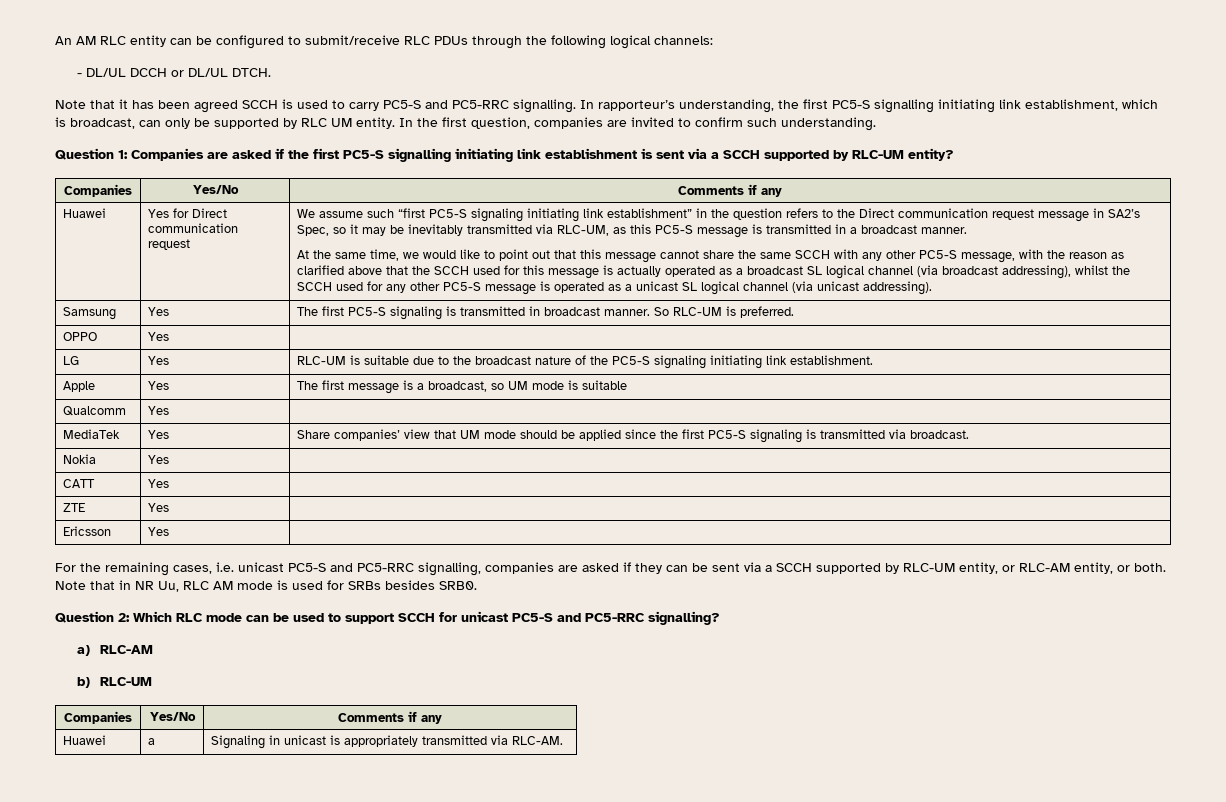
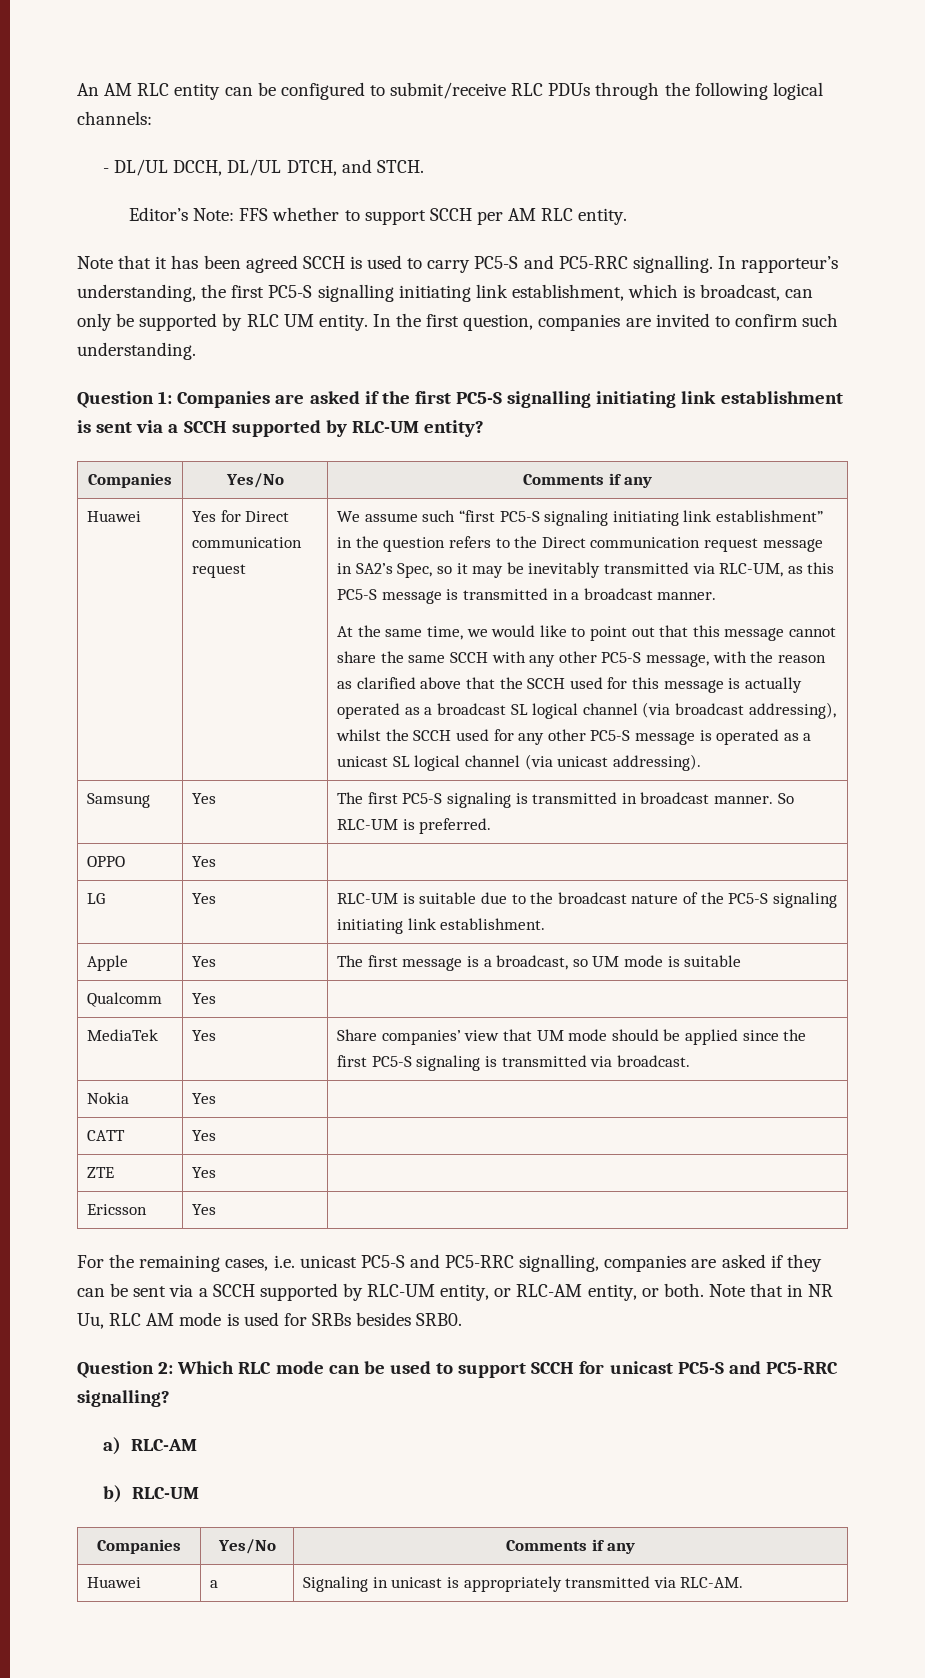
- - DL/UL DCCH or DL/UL DTCH.
+ - DL/UL DCCH, DL/UL DTCH, and STCH.
+ Editor’s Note: FFS whether to support SCCH per AM RLC entity.

